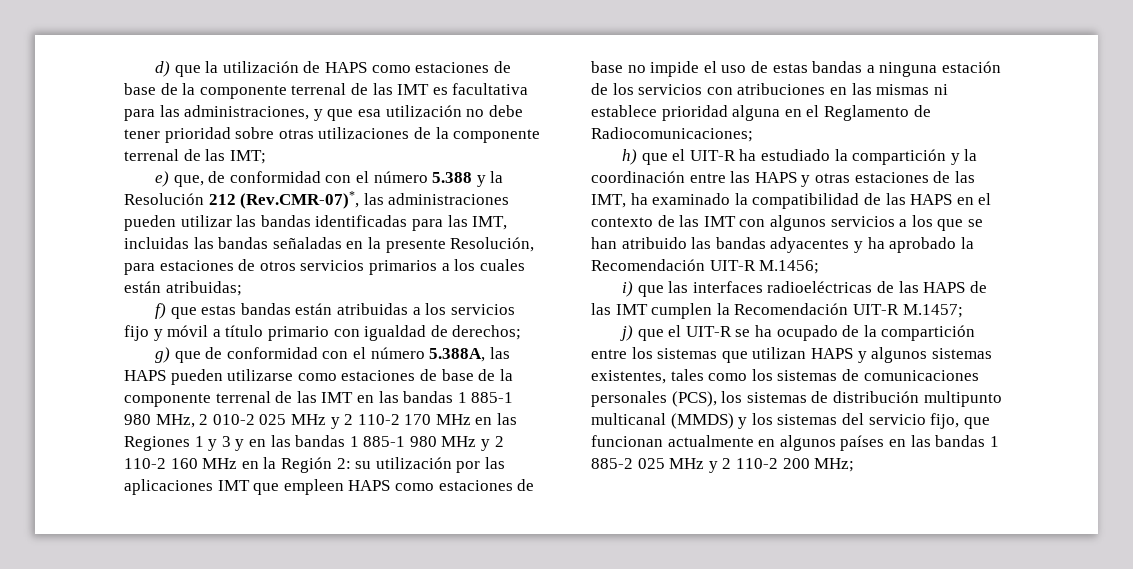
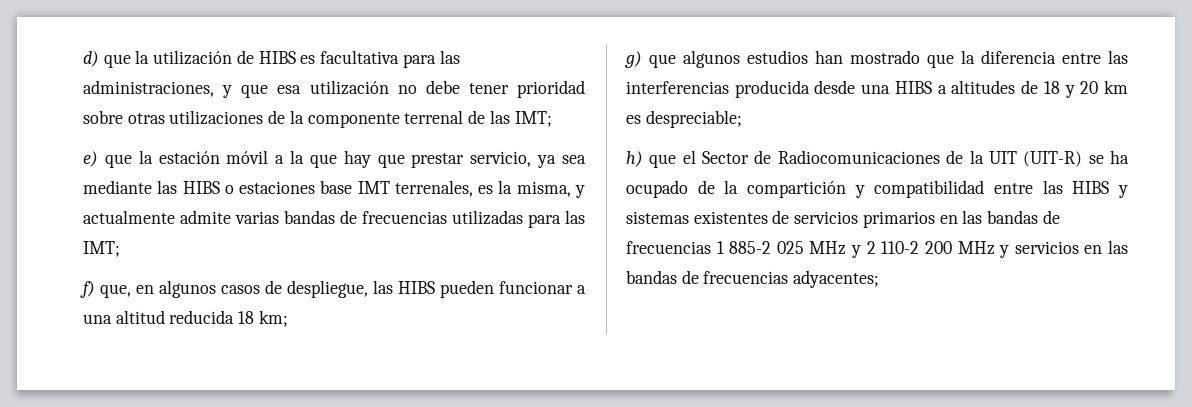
- d) que la utilización de HAPS como estaciones de base de la componente terrenal de las IMT es facultativa para las administraciones, y que esa utilización no debe tener prioridad sobre otras utilizaciones de la componente terrenal de las IMT;
+ d) que la utilización de HIBS es facultativa para las administraciones, y que esa utilización no debe tener prioridad sobre otras utilizaciones de la componente terrenal de las IMT;
- e) que, de conformidad con el número 5.388 y la Resolución 212 (Rev.CMR-07)*, las administraciones pueden utilizar las bandas identificadas para las IMT, incluidas las bandas señaladas en la presente Resolución, para estaciones de otros servicios primarios a los cuales están atribuidas;
- f) que estas bandas están atribuidas a los servicios fijo y móvil a título primario con igualdad de derechos;
- g) que de conformidad con el número 5.388A, las HAPS pueden utilizarse como estaciones de base de la componente terrenal de las IMT en las bandas 1 885-1 980 MHz, 2 010-2 025 MHz y 2 110-2 170 MHz en las Regiones 1 y 3 y en las bandas 1 885-1 980 MHz y 2 110-2 160 MHz en la Región 2: su utilización por las aplicaciones IMT que empleen HAPS como estaciones de base no impide el uso de estas bandas a ninguna estación de los servicios con atribuciones en las mismas ni establece prioridad alguna en el Reglamento de Radiocomunicaciones;
- h) que el UIT-R ha estudiado la compartición y la coordinación entre las HAPS y otras estaciones de las IMT, ha examinado la compatibilidad de las HAPS en el contexto de las IMT con algunos servicios a los que se han atribuido las bandas adyacentes y ha aprobado la Recomendación UIT-R M.1456;
- i) que las interfaces radioeléctricas de las HAPS de las IMT cumplen la Recomendación UIT-R M.1457;
- j) que el UIT-R se ha ocupado de la compartición entre los sistemas que utilizan HAPS y algunos sistemas existentes, tales como los sistemas de comunicaciones personales (PCS), los sistemas de distribución multipunto multicanal (MMDS) y los sistemas del servicio fijo, que funcionan actualmente en algunos países en las bandas 1 885-2 025 MHz y 2 110-2 200 MHz;
+ e) que la estación móvil a la que hay que prestar servicio, ya sea mediante las HIBS o estaciones base IMT terrenales, es la misma, y actualmente admite varias bandas de frecuencias utilizadas para las IMT;
+ f) que, en algunos casos de despliegue, las HIBS pueden funcionar a una altitud reducida 18 km;
+ g) que algunos estudios han mostrado que la diferencia entre las interferencias producida desde una HIBS a altitudes de 18 y 20 km es despreciable;
+ h) que el Sector de Radiocomunicaciones de la UIT (UIT-R) se ha ocupado de la compartición y compatibilidad entre las HIBS y sistemas existentes de servicios primarios en las bandas de frecuencias 1 885-2 025 MHz y 2 110-2 200 MHz y servicios en las bandas de frecuencias adyacentes;

